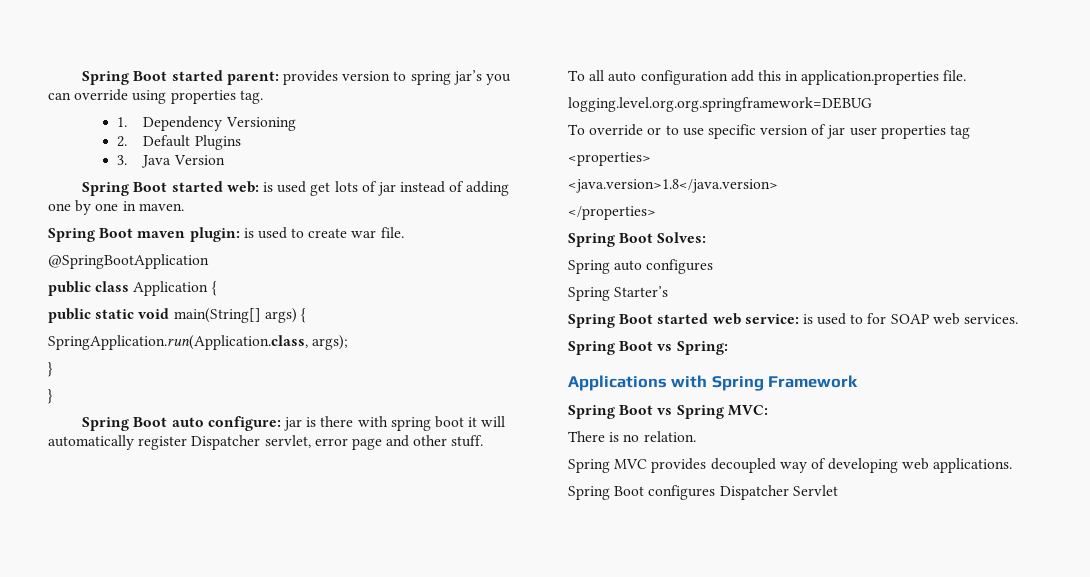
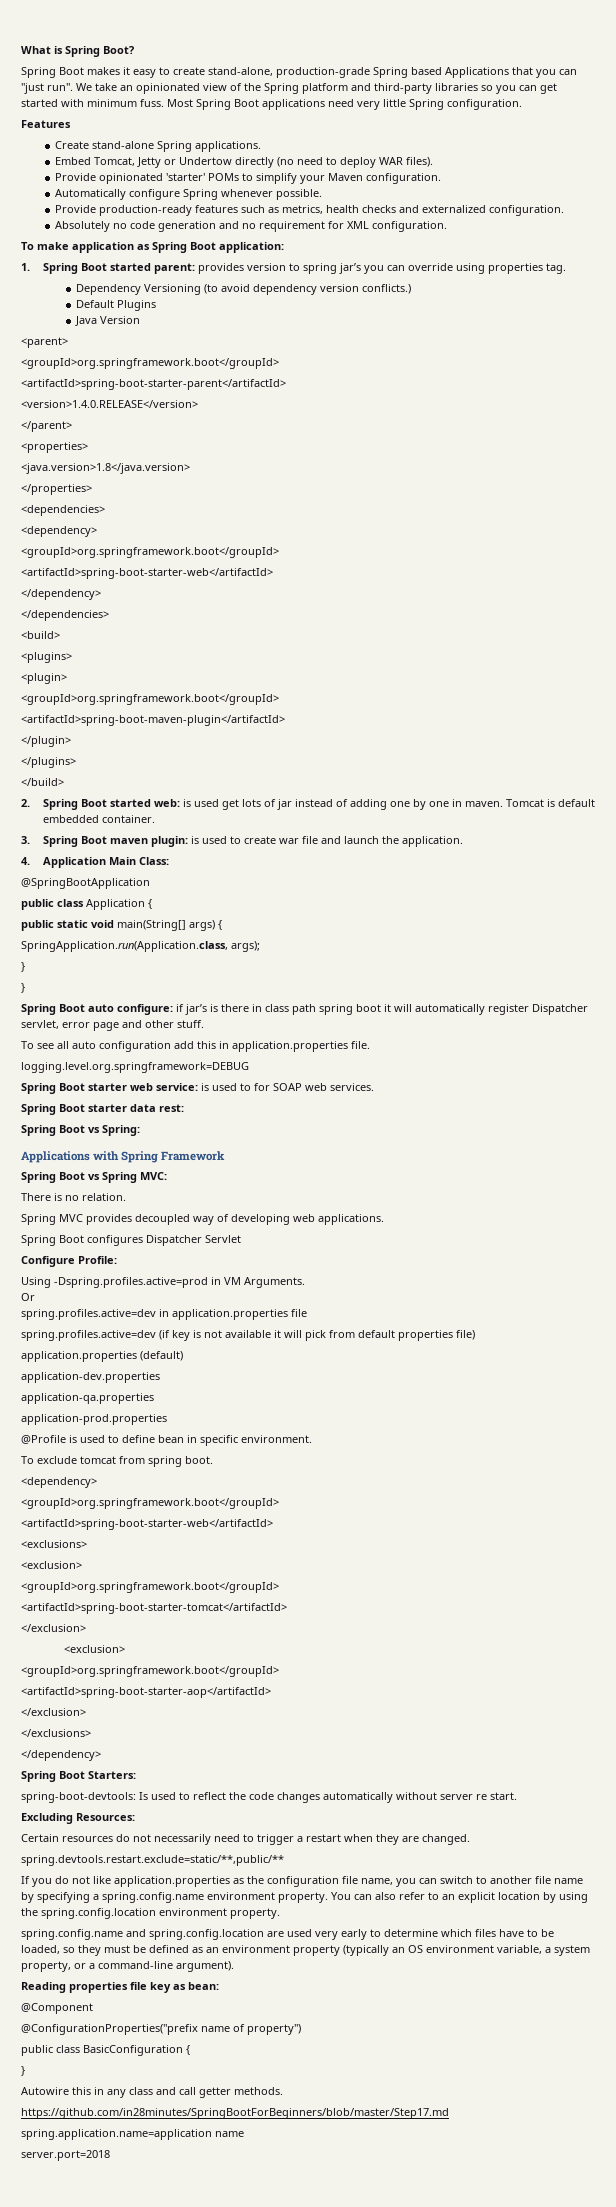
- Spring Boot started parent: provides version to spring jar’s you can override using properties tag.
+ What is Spring Boot?
+ Spring Boot makes it easy to create stand-alone, production-grade Spring based Applications that you can "just run". We take an opinionated view of the Spring platform and third-party libraries so you can get started with minimum fuss. Most Spring Boot applications need very little Spring configuration.
+ Features
+ Create stand-alone Spring applications.
+ Embed Tomcat, Jetty or Undertow directly (no need to deploy WAR files).
+ Provide opinionated 'starter' POMs to simplify your Maven configuration.
+ Automatically configure Spring whenever possible.
+ Provide production-ready features such as metrics, health checks and externalized configuration.
+ Absolutely no code generation and no requirement for XML configuration.
+ To make application as Spring Boot application:
+ 1. Spring Boot started parent: provides version to spring jar’s you can override using properties tag.
- 1. Dependency Versioning
- 2. Default Plugins
+ Dependency Versioning (to avoid dependency version conflicts.)
+ Default Plugins
- 3. Java Version
+ Java Version
- Spring Boot started web: is used get lots of jar instead of adding one by one in maven.
- Spring Boot maven plugin: is used to create war file.
+ <parent>
+ <groupId>org.springframework.boot</groupId>
+ <artifactId>spring-boot-starter-parent</artifactId>
+ <version>1.4.0.RELEASE</version>
+ </parent>
+ <properties>
+ <java.version>1.8</java.version>
+ </properties>
+ <dependencies>
+ <dependency>
+ <groupId>org.springframework.boot</groupId>
+ <artifactId>spring-boot-starter-web</artifactId>
+ </dependency>
+ </dependencies>
+ <build>
+ <plugins>
+ <plugin>
+ <groupId>org.springframework.boot</groupId>
+ <artifactId>spring-boot-maven-plugin</artifactId>
+ </plugin>
+ </plugins>
+ </build>
+ 2. Spring Boot started web: is used get lots of jar instead of adding one by one in maven. Tomcat is default embedded container.
+ 3. Spring Boot maven plugin: is used to create war file and launch the application.
+ 4. Application Main Class:
- Spring Boot auto configure: jar is there with spring boot it will automatically register Dispatcher servlet, error page and other stuff.
+ Spring Boot auto configure: if jar’s is there in class path spring boot it will automatically register Dispatcher servlet, error page and other stuff.
- To all auto configuration add this in application.properties file.
+ To see all auto configuration add this in application.properties file.
- logging.level.org.org.springframework=DEBUG
- To override or to use specific version of jar user properties tag
- <properties>
- <java.version>1.8</java.version>
- </properties>
- Spring Boot Solves:
- Spring auto configures
- Spring Starter’s
- Spring Boot started web service: is used to for SOAP web services.
+ logging.level.org.springframework=DEBUG
+ Spring Boot starter web service: is used to for SOAP web services.
+ Spring Boot starter data rest:
+ Configure Profile:
+ Using -Dspring.profiles.active=prod in VM Arguments.
+ Or
+ spring.profiles.active=dev in application.properties file
+ spring.profiles.active=dev (if key is not available it will pick from default properties file)
+ application.properties (default)
+ application-dev.properties
+ application-qa.properties
+ application-prod.properties
+ @Profile is used to define bean in specific environment.
+ To exclude tomcat from spring boot.
+ <dependency>
+ <groupId>org.springframework.boot</groupId>
+ <artifactId>spring-boot-starter-web</artifactId>
+ <exclusions>
+ <exclusion>
+ <groupId>org.springframework.boot</groupId>
+ <artifactId>spring-boot-starter-tomcat</artifactId>
+ </exclusion>
+ <exclusion>
+ <groupId>org.springframework.boot</groupId>
+ <artifactId>spring-boot-starter-aop</artifactId>
+ </exclusion>
+ </exclusions>
+ </dependency>
+ Spring Boot Starters:
+ spring-boot-devtools: Is used to reflect the code changes automatically without server re start.
+ Excluding Resources:
+ Certain resources do not necessarily need to trigger a restart when they are changed.
+ spring.devtools.restart.exclude=static/**,public/**
+ If you do not like application.properties as the configuration file name, you can switch to another file name by specifying a spring.config.name environment property. You can also refer to an explicit location by using the spring.config.location environment property.
+ spring.config.name and spring.config.location are used very early to determine which files have to be loaded, so they must be defined as an environment property (typically an OS environment variable, a system property, or a command-line argument).
+ Reading properties file key as bean:
+ @Component
+ @ConfigurationProperties("prefix name of property")
+ public class BasicConfiguration {
+ }
+ Autowire this in any class and call getter methods.
+ https://github.com/in28minutes/SpringBootForBeginners/blob/master/Step17.md
+ spring.application.name=application name
+ server.port=2018

